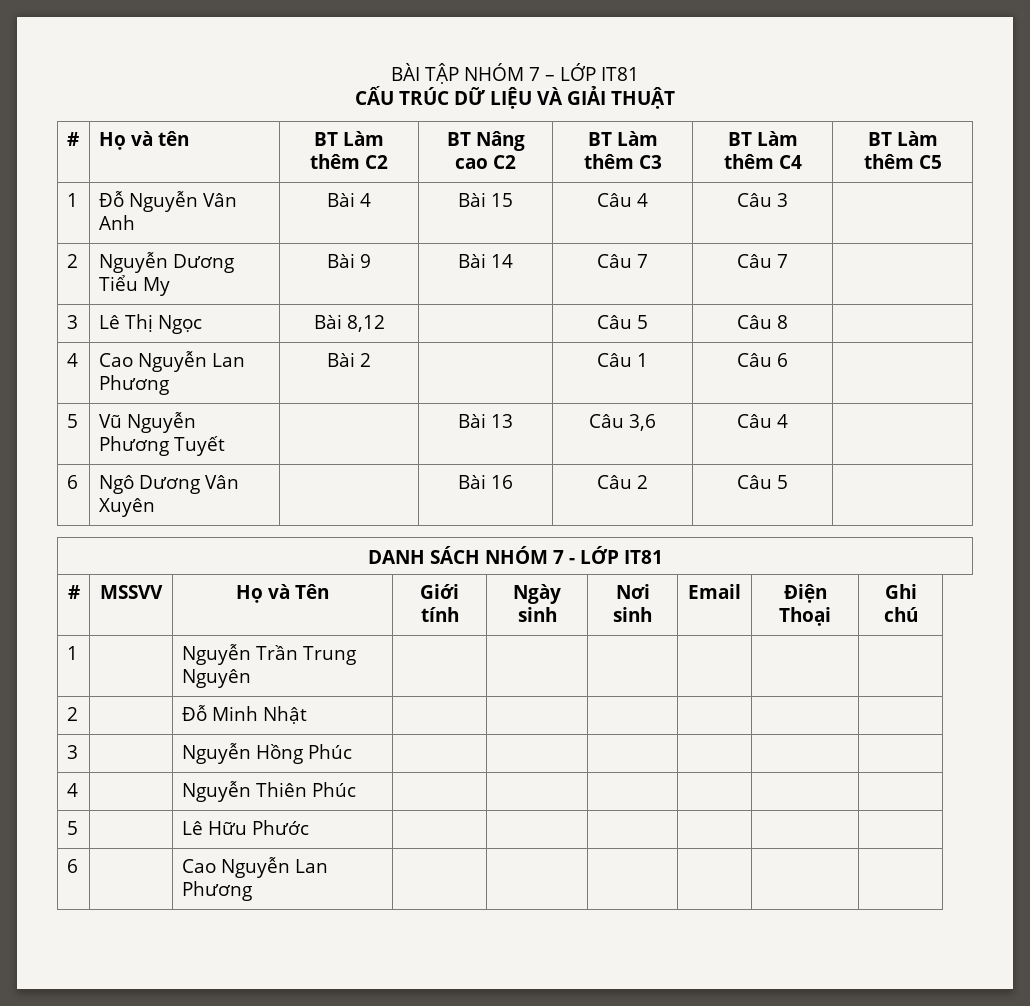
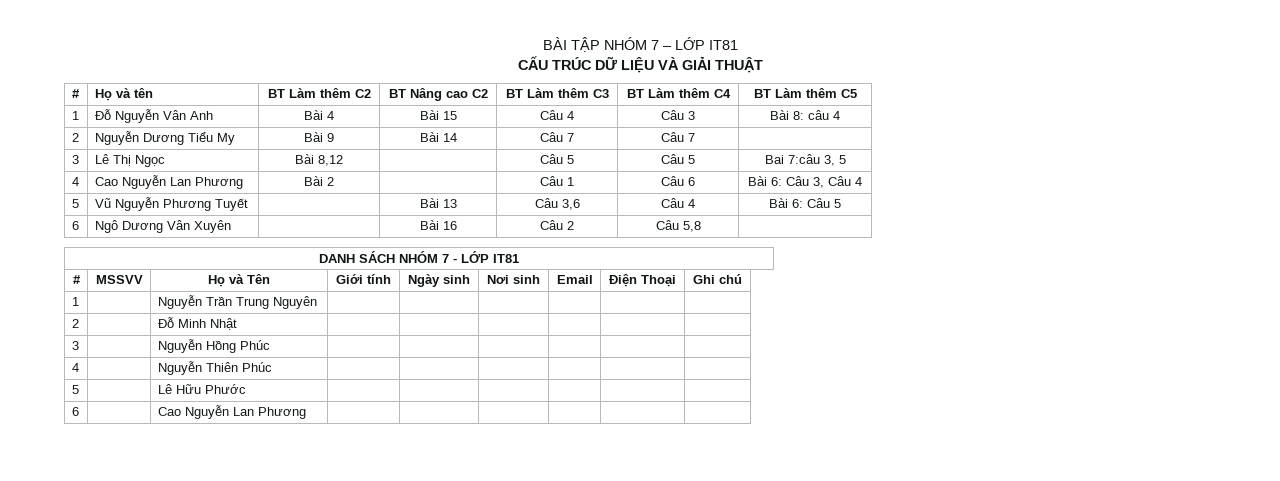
- 1 | Đỗ Nguyễn Vân Anh | Bài 4 | Bài 15 | Câu 4 | Câu 3 |
+ 1 | Đỗ Nguyễn Vân Anh | Bài 4 | Bài 15 | Câu 4 | Câu 3 | Bài 8: câu 4
- 3 | Lê Thị Ngọc | Bài 8,12 | | Câu 5 | Câu 8 |
+ 3 | Lê Thị Ngọc | Bài 8,12 | | Câu 5 | Câu 5 | Bai 7:câu 3, 5
- 4 | Cao Nguyễn Lan Phương | Bài 2 | | Câu 1 | Câu 6 |
+ 4 | Cao Nguyễn Lan Phương | Bài 2 | | Câu 1 | Câu 6 | Bài 6: Câu 3, Câu 4
- 5 | Vũ Nguyễn Phương Tuyết | | Bài 13 | Câu 3,6 | Câu 4 |
+ 5 | Vũ Nguyễn Phương Tuyết | | Bài 13 | Câu 3,6 | Câu 4 | Bài 6: Câu 5
- 6 | Ngô Dương Vân Xuyên | | Bài 16 | Câu 2 | Câu 5 |
+ 6 | Ngô Dương Vân Xuyên | | Bài 16 | Câu 2 | Câu 5,8 |

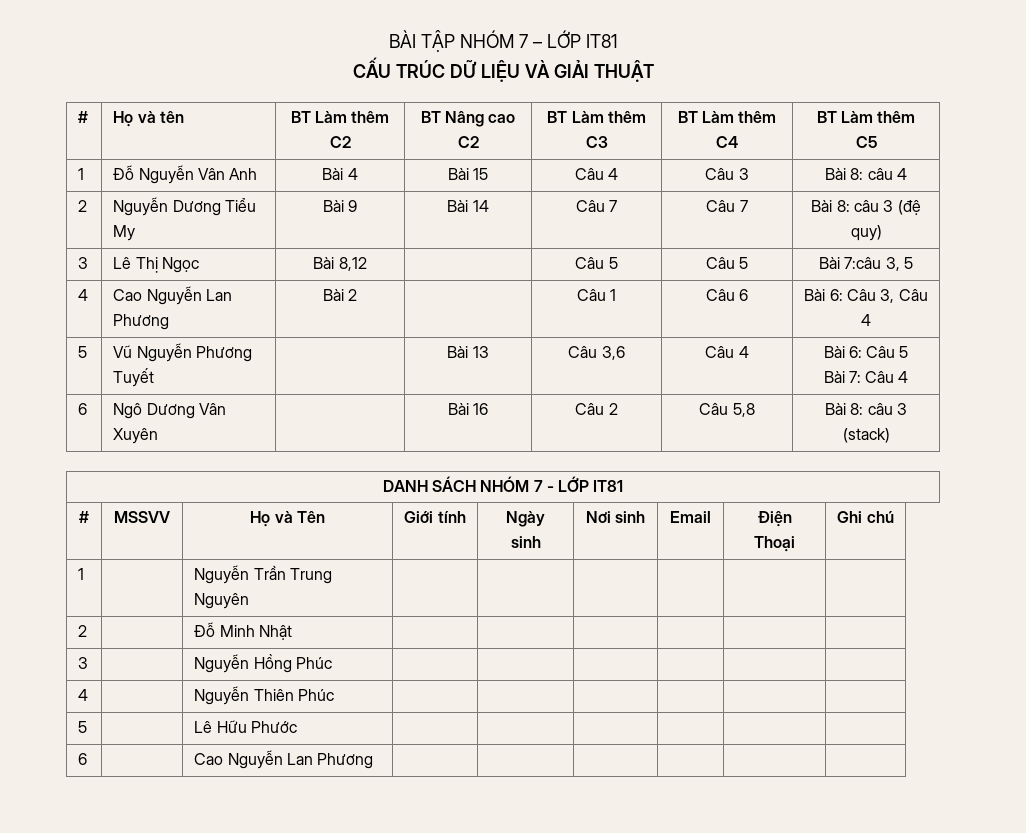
- 2 | Nguyễn Dương Tiểu My | Bài 9 | Bài 14 | Câu 7 | Câu 7 |
+ 2 | Nguyễn Dương Tiểu My | Bài 9 | Bài 14 | Câu 7 | Câu 7 | Bài 8: câu 3 (đệ quy)
- 3 | Lê Thị Ngọc | Bài 8,12 | | Câu 5 | Câu 5 | Bai 7:câu 3, 5
+ 3 | Lê Thị Ngọc | Bài 8,12 | | Câu 5 | Câu 5 | Bài 7:câu 3, 5
  5 | Vũ Nguyễn Phương Tuyết | | Bài 13 | Câu 3,6 | Câu 4 | Bài 6: Câu 5
+ Bài 7: Câu 4
- 6 | Ngô Dương Vân Xuyên | | Bài 16 | Câu 2 | Câu 5,8 |
+ 6 | Ngô Dương Vân Xuyên | | Bài 16 | Câu 2 | Câu 5,8 | Bài 8: câu 3 (stack)

